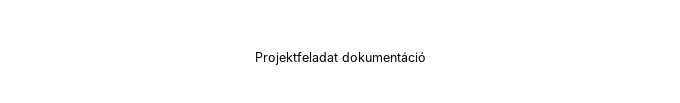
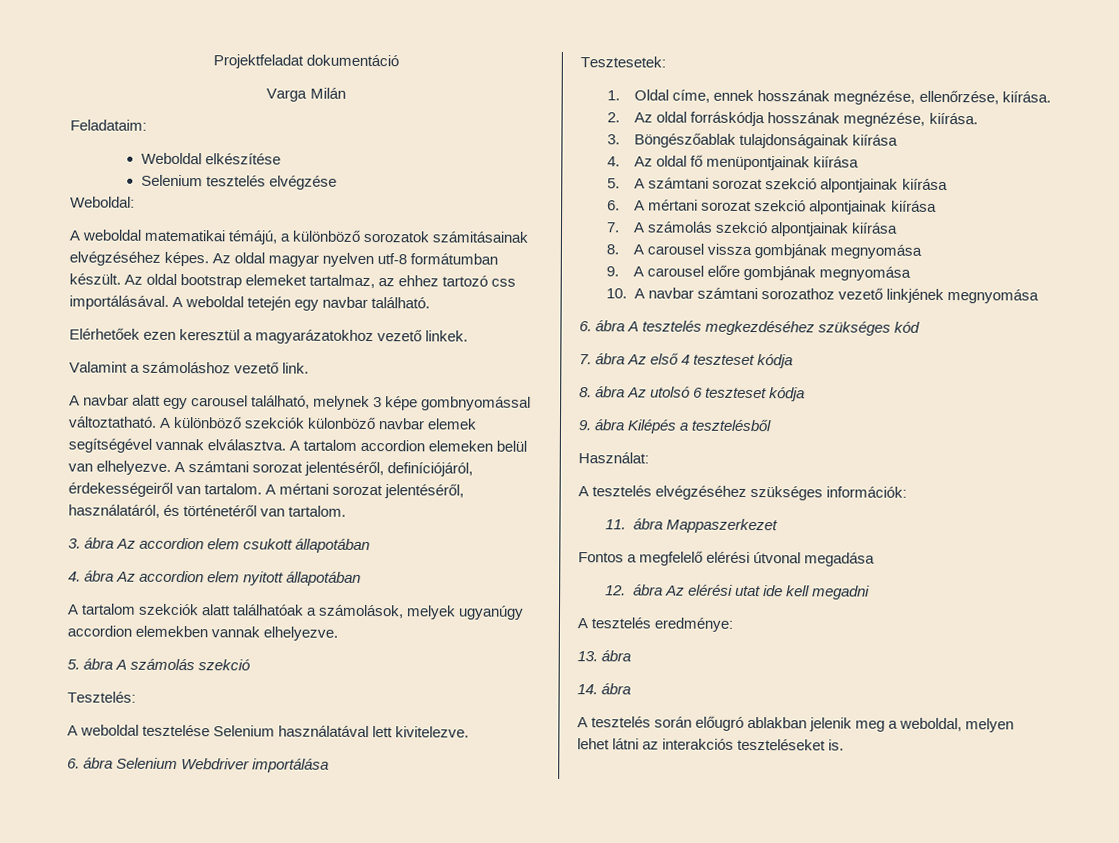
+ Varga Milán
+ Feladataim:
+ Weboldal elkészítése
+ Selenium tesztelés elvégzése
+ Weboldal:
+ A weboldal matematikai témájú, a különböző sorozatok számitásainak elvégzéséhez képes. Az oldal magyar nyelven utf-8 formátumban készült. Az oldal bootstrap elemeket tartalmaz, az ehhez tartozó css importálásával. A weboldal tetején egy navbar található.
+ Elérhetőek ezen keresztül a magyarázatokhoz vezető linkek.
+ Valamint a számoláshoz vezető link.
+ A navbar alatt egy carousel található, melynek 3 képe gombnyomással változtatható. A különböző szekciók külonböző navbar elemek segítségével vannak elválasztva. A tartalom accordion elemeken belül van elhelyezve. A számtani sorozat jelentéséről, definíciójáról, érdekességeiről van tartalom. A mértani sorozat jelentéséről, használatáról, és történetéről van tartalom.
+ 3. ábra Az accordion elem csukott állapotában
+ 4. ábra Az accordion elem nyitott állapotában
+ A tartalom szekciók alatt találhatóak a számolások, melyek ugyanúgy accordion elemekben vannak elhelyezve.
+ 5. ábra A számolás szekció
+ Tesztelés:
+ A weboldal tesztelése Selenium használatával lett kivitelezve.
+ 6. ábra Selenium Webdriver importálása
+ Tesztesetek:
+ 1. Oldal címe, ennek hosszának megnézése, ellenőrzése, kiírása.
+ 2. Az oldal forráskódja hosszának megnézése, kiírása.
+ 3. Böngészőablak tulajdonságainak kiírása
+ 4. Az oldal fő menüpontjainak kiírása
+ 5. A számtani sorozat szekció alpontjainak kiírása
+ 6. A mértani sorozat szekció alpontjainak kiírása
+ 7. A számolás szekció alpontjainak kiírása
+ 8. A carousel vissza gombjának megnyomása
+ 9. A carousel előre gombjának megnyomása
+ 10. A navbar számtani sorozathoz vezető linkjének megnyomása
+ 6. ábra A tesztelés megkezdéséhez szükséges kód
+ 7. ábra Az első 4 teszteset kódja
+ 8. ábra Az utolsó 6 teszteset kódja
+ 9. ábra Kilépés a tesztelésből
+ Használat:
+ A tesztelés elvégzéséhez szükséges információk:
+ 11. ábra Mappaszerkezet
+ Fontos a megfelelő elérési útvonal megadása
+ 12. ábra Az elérési utat ide kell megadni
+ A tesztelés eredménye:
+ 13. ábra
+ 14. ábra
+ A tesztelés során előugró ablakban jelenik meg a weboldal, melyen lehet látni az interakciós teszteléseket is.

